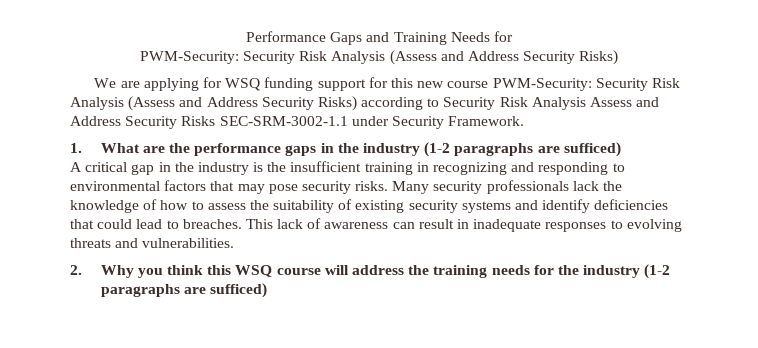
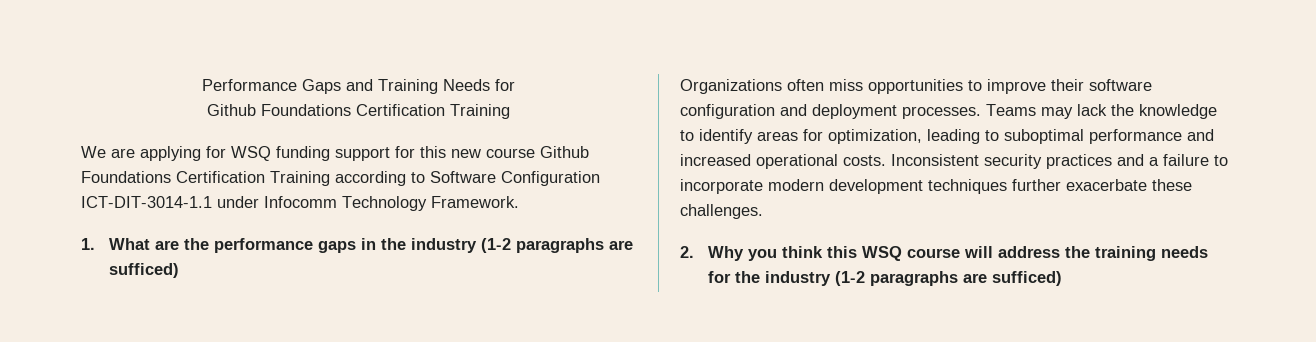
  Performance Gaps and Training Needs for
- PWM-Security: Security Risk Analysis (Assess and Address Security Risks)
+ Github Foundations Certification Training
- We are applying for WSQ funding support for this new course PWM-Security: Security Risk Analysis (Assess and Address Security Risks) according to Security Risk Analysis Assess and Address Security Risks SEC-SRM-3002-1.1 under Security Framework.
+ We are applying for WSQ funding support for this new course Github Foundations Certification Training according to Software Configuration ICT-DIT-3014-1.1 under Infocomm Technology Framework.
- A critical gap in the industry is the insufficient training in recognizing and responding to environmental factors that may pose security risks. Many security professionals lack the knowledge of how to assess the suitability of existing security systems and identify deficiencies that could lead to breaches. This lack of awareness can result in inadequate responses to evolving threats and vulnerabilities.
+ Organizations often miss opportunities to improve their software configuration and deployment processes. Teams may lack the knowledge to identify areas for optimization, leading to suboptimal performance and increased operational costs. Inconsistent security practices and a failure to incorporate modern development techniques further exacerbate these challenges.

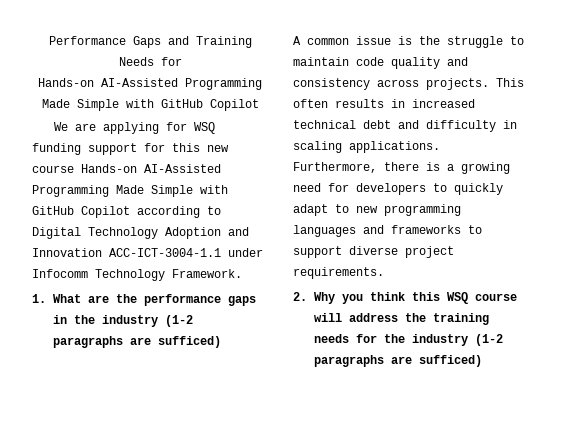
  Performance Gaps and Training Needs for
- Github Foundations Certification Training
+ Hands-on AI-Assisted Programming Made Simple with GitHub Copilot
- We are applying for WSQ funding support for this new course Github Foundations Certification Training according to Software Configuration ICT-DIT-3014-1.1 under Infocomm Technology Framework.
+ We are applying for WSQ funding support for this new course Hands-on AI-Assisted Programming Made Simple with GitHub Copilot according to Digital Technology Adoption and Innovation ACC-ICT-3004-1.1 under Infocomm Technology Framework.
- Organizations often miss opportunities to improve their software configuration and deployment processes. Teams may lack the knowledge to identify areas for optimization, leading to suboptimal performance and increased operational costs. Inconsistent security practices and a failure to incorporate modern development techniques further exacerbate these challenges.
+ A common issue is the struggle to maintain code quality and consistency across projects. This often results in increased technical debt and difficulty in scaling applications. Furthermore, there is a growing need for developers to quickly adapt to new programming languages and frameworks to support diverse project requirements.

